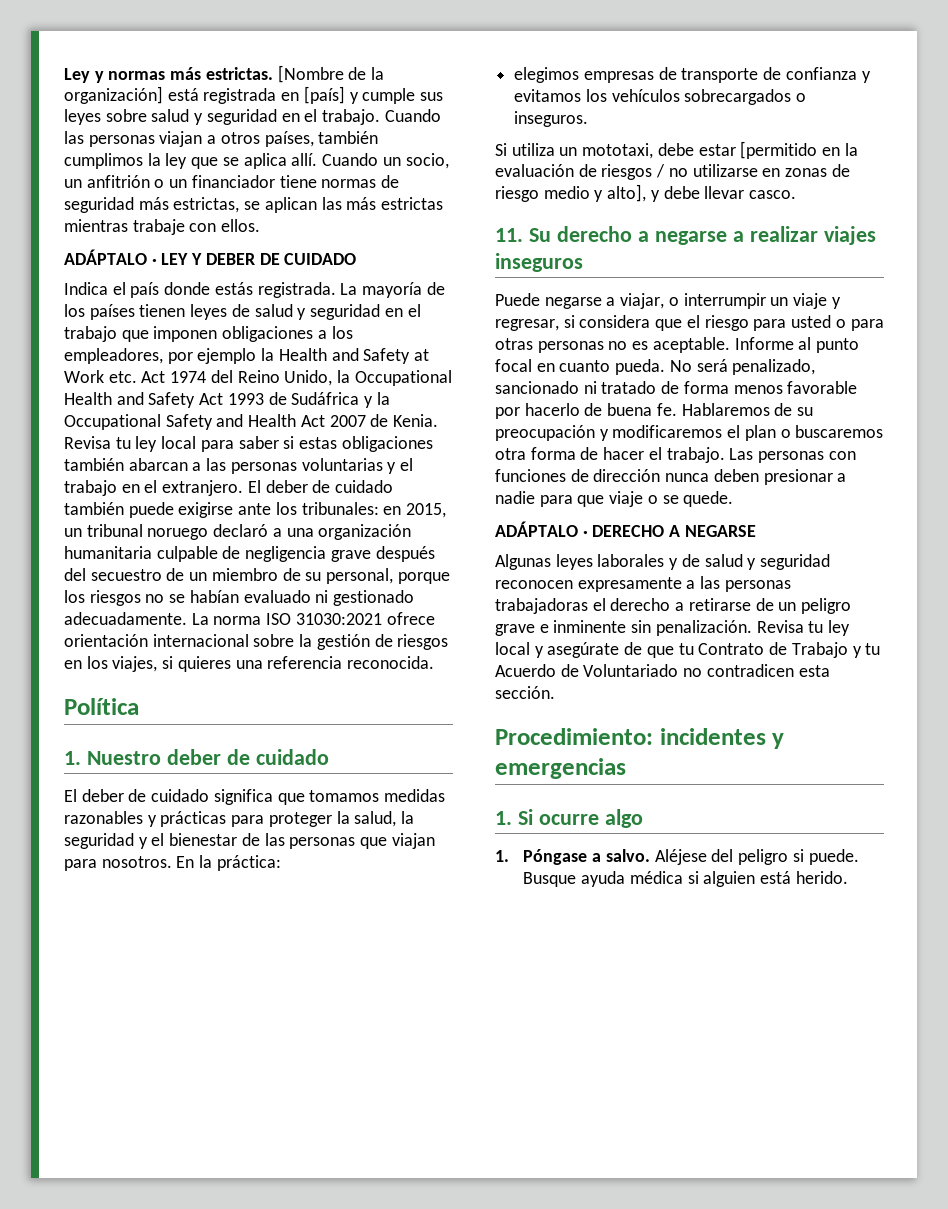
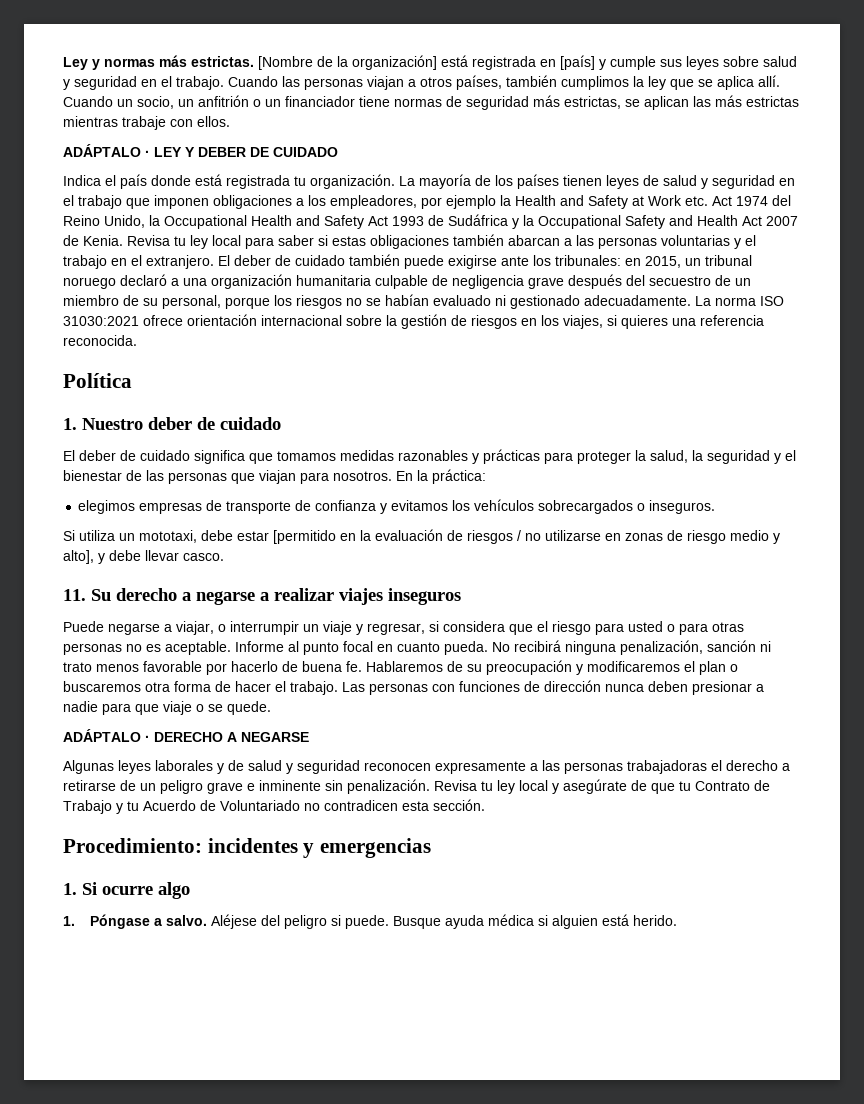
- Indica el país donde estás registrada.
+ Indica el país donde está registrada tu organización.
- No será penalizado, sancionado ni tratado de forma menos favorable por hacerlo de buena fe.
+ No recibirá ninguna penalización, sanción ni trato menos favorable por hacerlo de buena fe.

